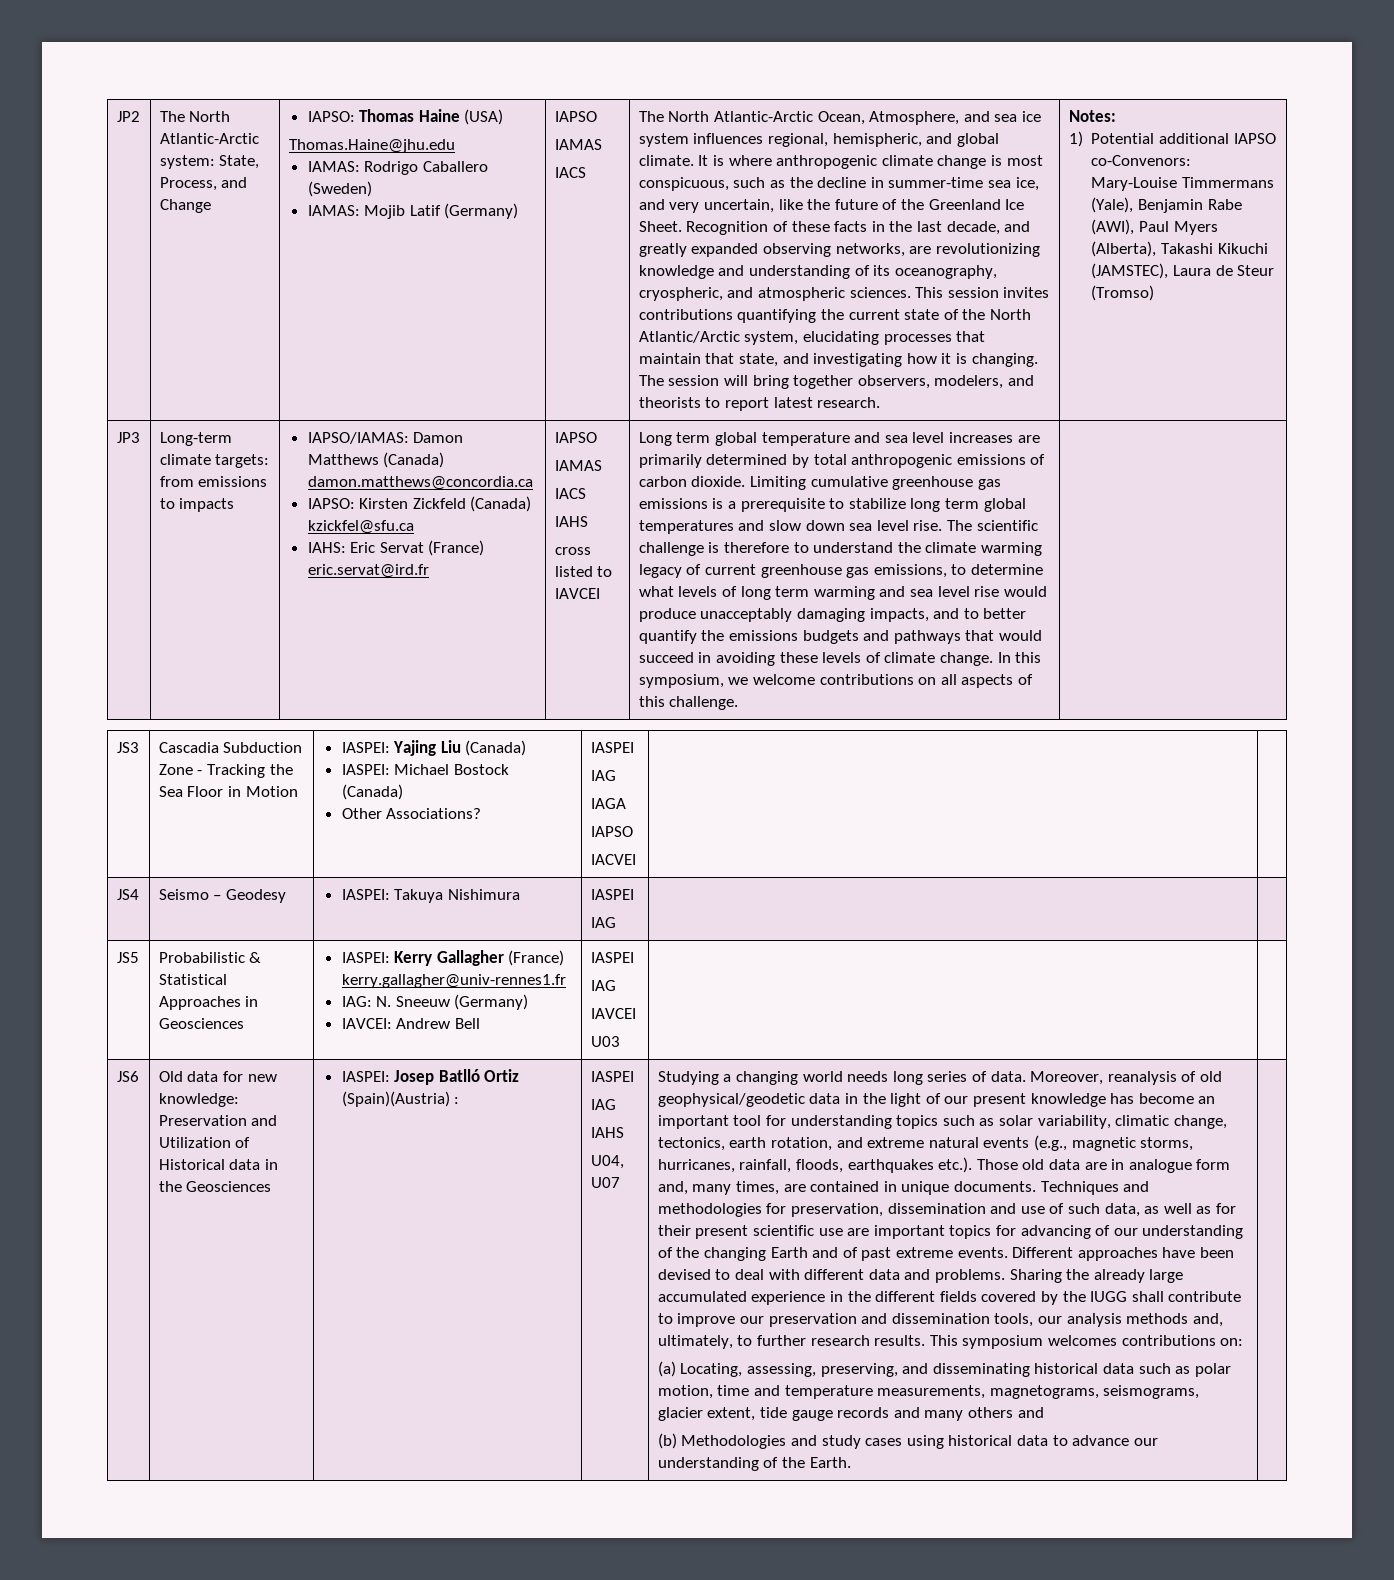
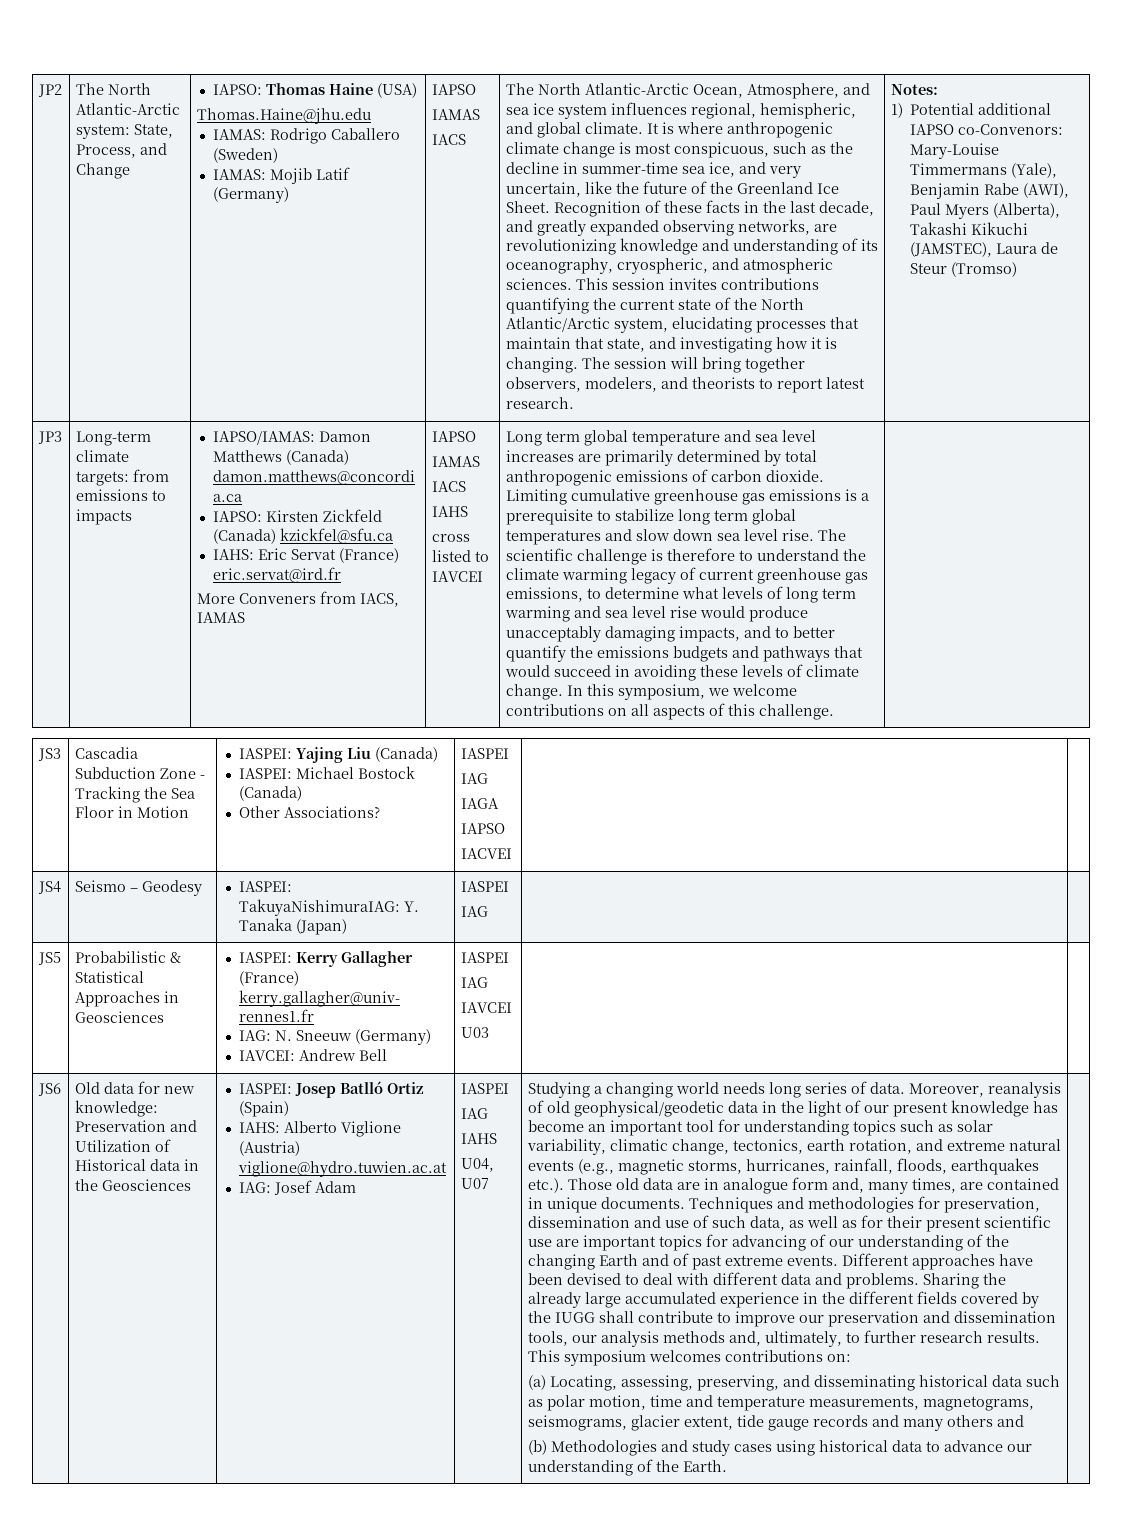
+ More Conveners from IACS, IAMAS
- JS4 | Seismo – Geodesy | IASPEI: Takuya Nishimura | IASPEI
+ JS4 | Seismo – Geodesy | IASPEI: TakuyaNishimuraIAG: Y. Tanaka (Japan) | IASPEI
- IASPEI: Josep Batlló Ortiz (Spain)(Austria) :
+ IASPEI: Josep Batlló Ortiz (Spain)
+ IAHS: Alberto Viglione (Austria) viglione@hydro.tuwien.ac.at
+ IAG: Josef Adam

